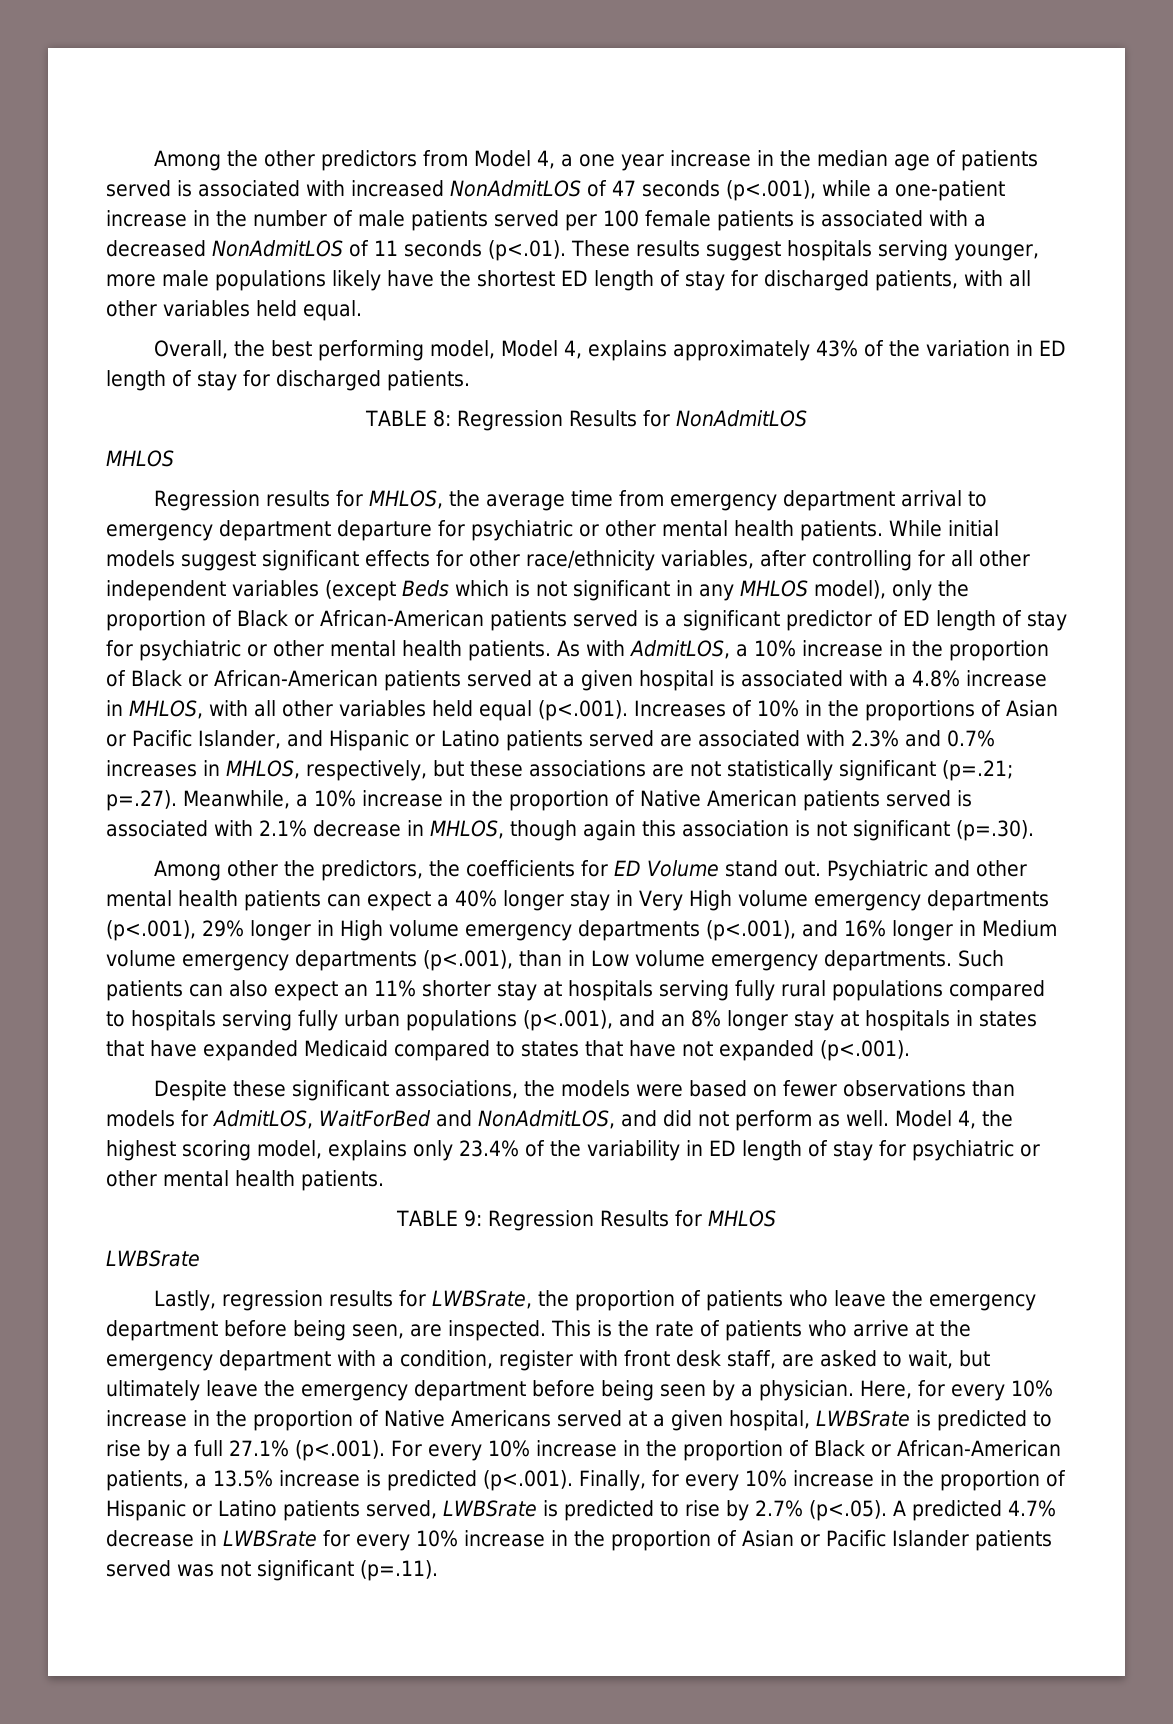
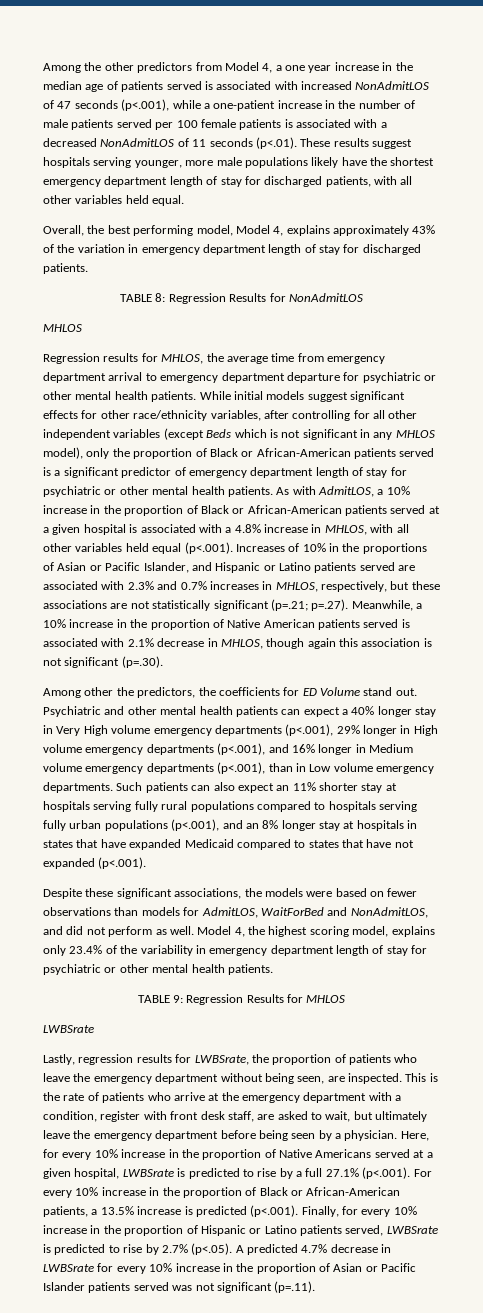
- Among the other predictors from Model 4, a one year increase in the median age of patients served is associated with increased NonAdmitLOS of 47 seconds (p<.001), while a one-patient increase in the number of male patients served per 100 female patients is associated with a decreased NonAdmitLOS of 11 seconds (p<.01). These results suggest hospitals serving younger, more male populations likely have the shortest ED length of stay for discharged patients, with all other variables held equal.
+ Among the other predictors from Model 4, a one year increase in the median age of patients served is associated with increased NonAdmitLOS of 47 seconds (p<.001), while a one-patient increase in the number of male patients served per 100 female patients is associated with a decreased NonAdmitLOS of 11 seconds (p<.01). These results suggest hospitals serving younger, more male populations likely have the shortest emergency department length of stay for discharged patients, with all other variables held equal.
- Overall, the best performing model, Model 4, explains approximately 43% of the variation in ED length of stay for discharged patients.
+ Overall, the best performing model, Model 4, explains approximately 43% of the variation in emergency department length of stay for discharged patients.
- While initial models suggest significant effects for other race/ethnicity variables, after controlling for all other independent variables (except Beds which is not significant in any MHLOS model), only the proportion of Black or African-American patients served is a significant predictor of ED length of stay for psychiatric or other mental health patients.
+ While initial models suggest significant effects for other race/ethnicity variables, after controlling for all other independent variables (except Beds which is not significant in any MHLOS model), only the proportion of Black or African-American patients served is a significant predictor of emergency department length of stay for psychiatric or other mental health patients.
- Model 4, the highest scoring model, explains only 23.4% of the variability in ED length of stay for psychiatric or other mental health patients.
+ Model 4, the highest scoring model, explains only 23.4% of the variability in emergency department length of stay for psychiatric or other mental health patients.
- Lastly, regression results for LWBSrate, the proportion of patients who leave the emergency department before being seen, are inspected.
+ Lastly, regression results for LWBSrate, the proportion of patients who leave the emergency department without being seen, are inspected.

